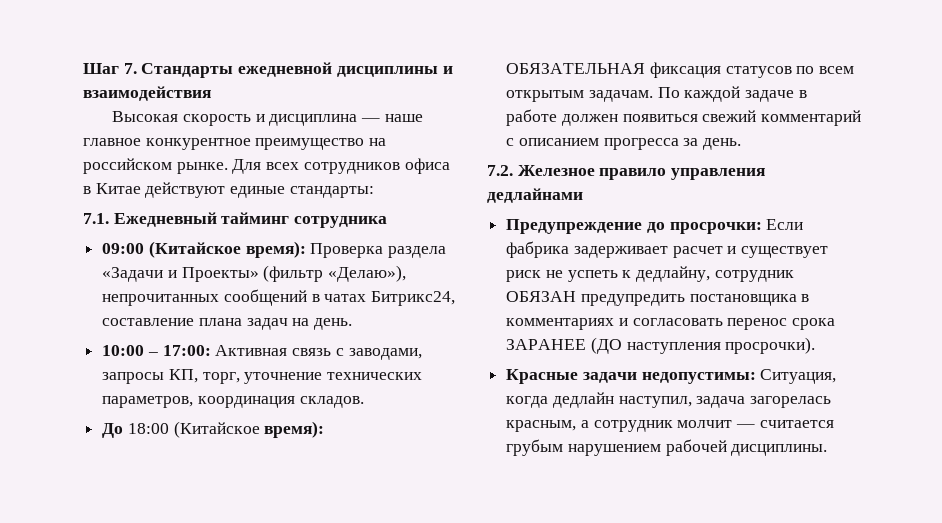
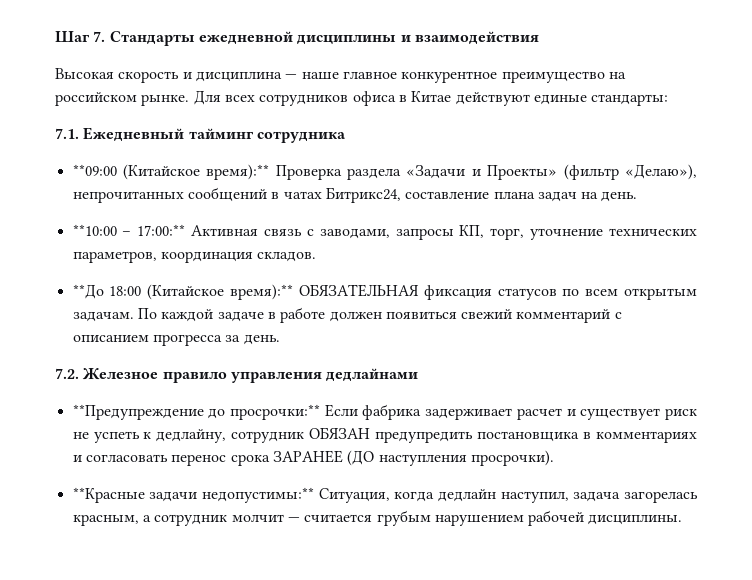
- 09:00 (Китайское время): Проверка раздела «Задачи и Проекты» (фильтр «Делаю»), непрочитанных сообщений в чатах Битрикс24, составление плана задач на день.
+ **09:00 (Китайское время):** Проверка раздела «Задачи и Проекты» (фильтр «Делаю»), непрочитанных сообщений в чатах Битрикс24, составление плана задач на день.
- 10:00 – 17:00: Активная связь с заводами, запросы КП, торг, уточнение технических параметров, координация складов.
+ **10:00 – 17:00:** Активная связь с заводами, запросы КП, торг, уточнение технических параметров, координация складов.
- До 18:00 (Китайское время): ОБЯЗАТЕЛЬНАЯ фиксация статусов по всем открытым задачам.
+ **До 18:00 (Китайское время):** ОБЯЗАТЕЛЬНАЯ фиксация статусов по всем открытым задачам.
- Предупреждение до просрочки: Если фабрика задерживает расчет и существует риск не успеть к дедлайну, сотрудник ОБЯЗАН предупредить постановщика в комментариях и согласовать перенос срока ЗАРАНЕЕ (ДО наступления просрочки).
+ **Предупреждение до просрочки:** Если фабрика задерживает расчет и существует риск не успеть к дедлайну, сотрудник ОБЯЗАН предупредить постановщика в комментариях и согласовать перенос срока ЗАРАНЕЕ (ДО наступления просрочки).
- Красные задачи недопустимы: Ситуация, когда дедлайн наступил, задача загорелась красным, а сотрудник молчит — считается грубым нарушением рабочей дисциплины.
+ **Красные задачи недопустимы:** Ситуация, когда дедлайн наступил, задача загорелась красным, а сотрудник молчит — считается грубым нарушением рабочей дисциплины.

